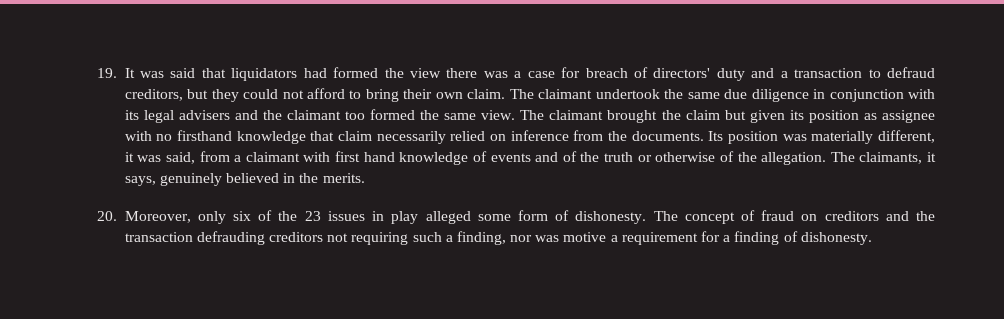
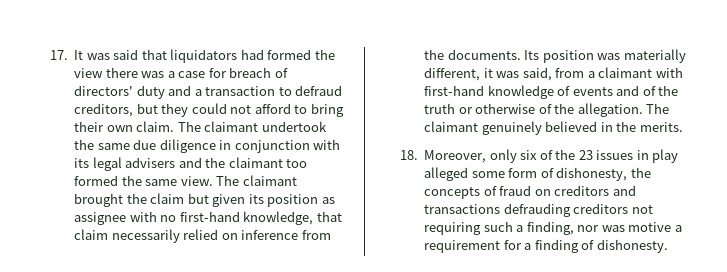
- 19. It was said that liquidators had formed the view there was a case for breach of directors' duty and a transaction to defraud creditors, but they could not afford to bring their own claim.
+ 17. It was said that liquidators had formed the view there was a case for breach of directors' duty and a transaction to defraud creditors, but they could not afford to bring their own claim.
- The claimant brought the claim but given its position as assignee with no firsthand knowledge that claim necessarily relied on inference from the documents.
+ The claimant brought the claim but given its position as assignee with no first-hand knowledge, that claim necessarily relied on inference from the documents.
- Its position was materially different, it was said, from a claimant with first hand knowledge of events and of the truth or otherwise of the allegation.
+ Its position was materially different, it was said, from a claimant with first-hand knowledge of events and of the truth or otherwise of the allegation.
- The claimants, it says, genuinely believed in the merits.
+ The claimant genuinely believed in the merits.
- 20. Moreover, only six of the 23 issues in play alleged some form of dishonesty. The concept of fraud on creditors and the transaction defrauding creditors not requiring such a finding, nor was motive a requirement for a finding of dishonesty.
+ 18. Moreover, only six of the 23 issues in play alleged some form of dishonesty, the concepts of fraud on creditors and transactions defrauding creditors not requiring such a finding, nor was motive a requirement for a finding of dishonesty.

